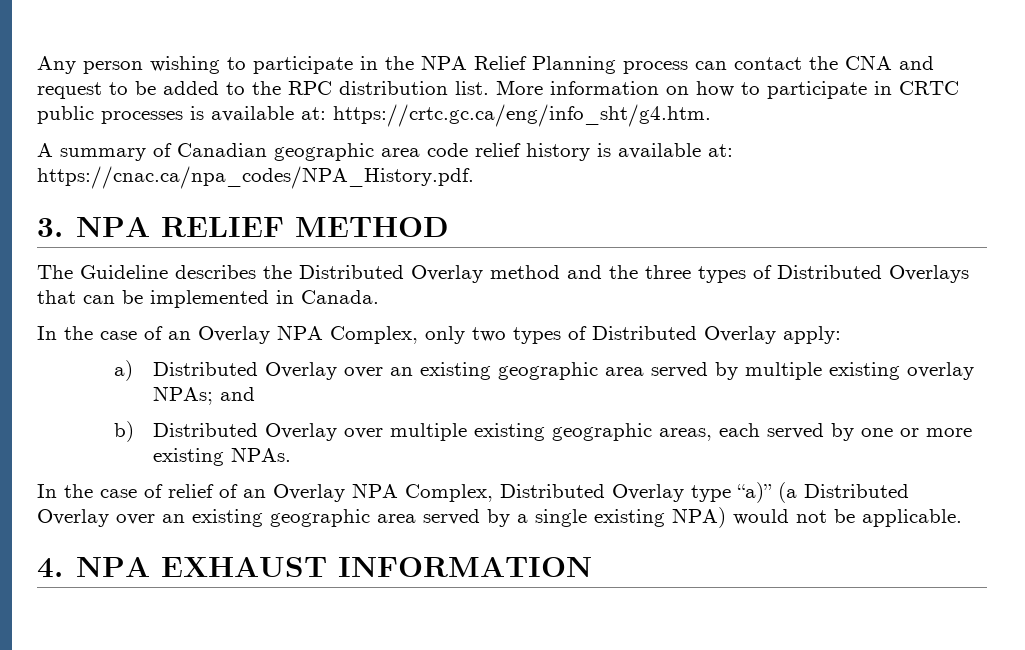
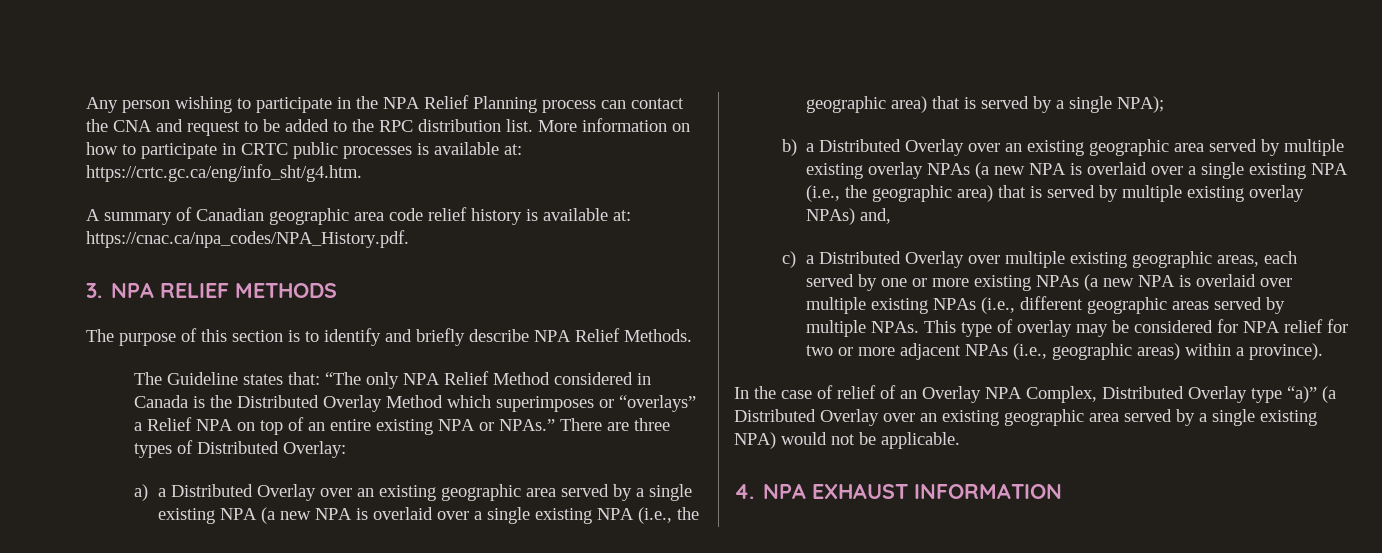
- 3. NPA RELIEF METHOD
- The Guideline describes the Distributed Overlay method and the three types of Distributed Overlays that can be implemented in Canada.
- In the case of an Overlay NPA Complex, only two types of Distributed Overlay apply:
- a) Distributed Overlay over an existing geographic area served by multiple existing overlay NPAs; and
- b) Distributed Overlay over multiple existing geographic areas, each served by one or more existing NPAs.
+ 3. NPA RELIEF METHODS
+ The purpose of this section is to identify and briefly describe NPA Relief Methods.
+ The Guideline states that: “The only NPA Relief Method considered in Canada is the Distributed Overlay Method which superimposes or “overlays” a Relief NPA on top of an entire existing NPA or NPAs.” There are three types of Distributed Overlay:
+ a) a Distributed Overlay over an existing geographic area served by a single existing NPA (a new NPA is overlaid over a single existing NPA (i.e., the geographic area) that is served by a single NPA);
+ b) a Distributed Overlay over an existing geographic area served by multiple existing overlay NPAs (a new NPA is overlaid over a single existing NPA (i.e., the geographic area) that is served by multiple existing overlay NPAs) and,
+ c) a Distributed Overlay over multiple existing geographic areas, each served by one or more existing NPAs (a new NPA is overlaid over multiple existing NPAs (i.e., different geographic areas served by multiple NPAs. This type of overlay may be considered for NPA relief for two or more adjacent NPAs (i.e., geographic areas) within a province).

